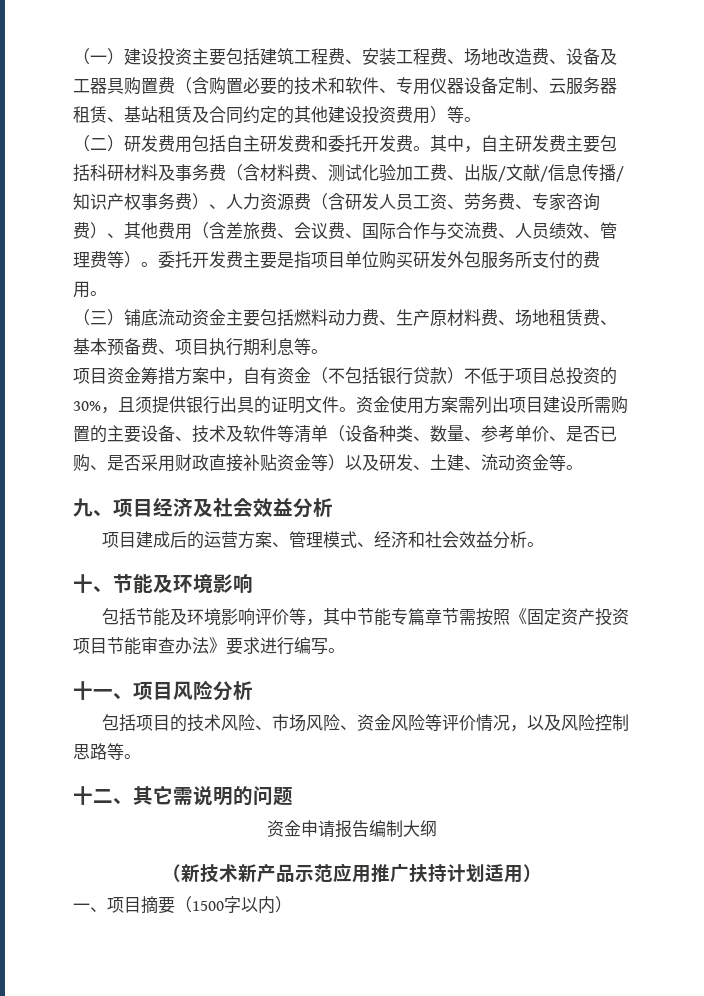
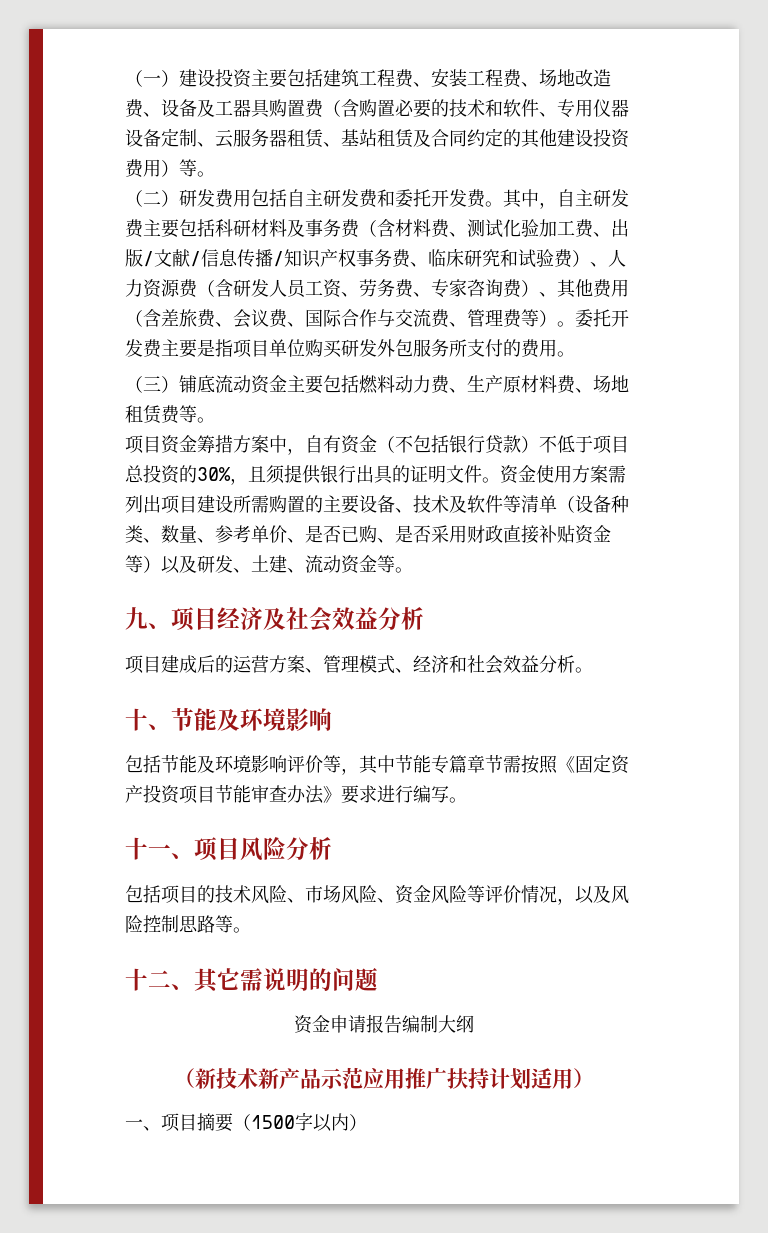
- 其中，自主研发费主要包括科研材料及事务费（含材料费、测试化验加工费、出版/文献/信息传播/知识产权事务费）、人力资源费（含研发人员工资、劳务费、专家咨询费）、其他费用（含差旅费、会议费、国际合作与交流费、人员绩效、管理费等）。
+ 其中，自主研发费主要包括科研材料及事务费（含材料费、测试化验加工费、出版/文献/信息传播/知识产权事务费、临床研究和试验费）、人力资源费（含研发人员工资、劳务费、专家咨询费）、其他费用（含差旅费、会议费、国际合作与交流费、管理费等）。
- （三）铺底流动资金主要包括燃料动力费、生产原材料费、场地租赁费、基本预备费、项目执行期利息等。
+ （三）铺底流动资金主要包括燃料动力费、生产原材料费、场地租赁费等。

